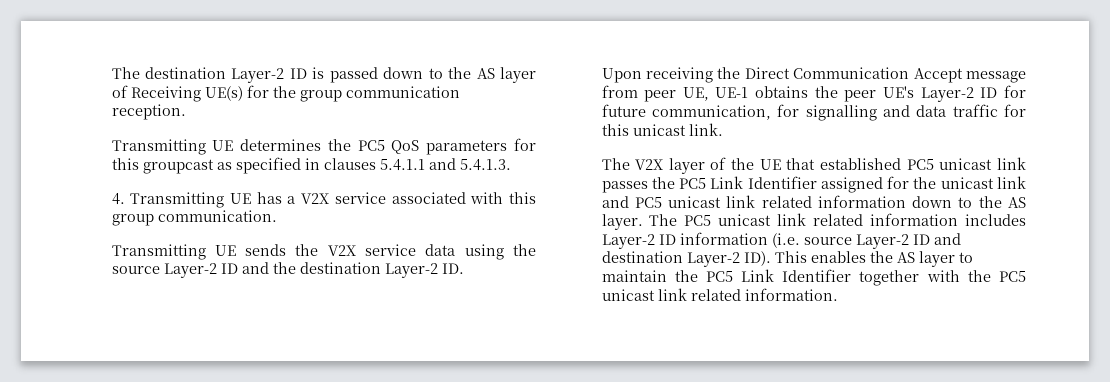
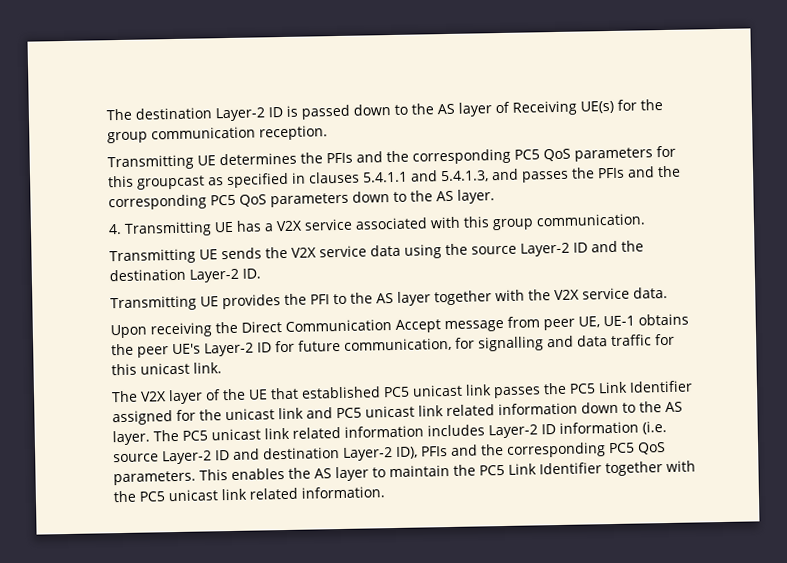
- Transmitting UE determines the PC5 QoS parameters for this groupcast as specified in clauses 5.4.1.1 and 5.4.1.3.
+ Transmitting UE determines the PFIs and the corresponding PC5 QoS parameters for this groupcast as specified in clauses 5.4.1.1 and 5.4.1.3, and passes the PFIs and the corresponding PC5 QoS parameters down to the AS layer.
+ Transmitting UE provides the PFI to the AS layer together with the V2X service data.
- The PC5 unicast link related information includes Layer-2 ID information (i.e. source Layer-2 ID and destination Layer-2 ID). This enables the AS layer to maintain the PC5 Link Identifier together with the PC5 unicast link related information.
+ The PC5 unicast link related information includes Layer-2 ID information (i.e. source Layer-2 ID and destination Layer-2 ID), PFIs and the corresponding PC5 QoS parameters. This enables the AS layer to maintain the PC5 Link Identifier together with the PC5 unicast link related information.

